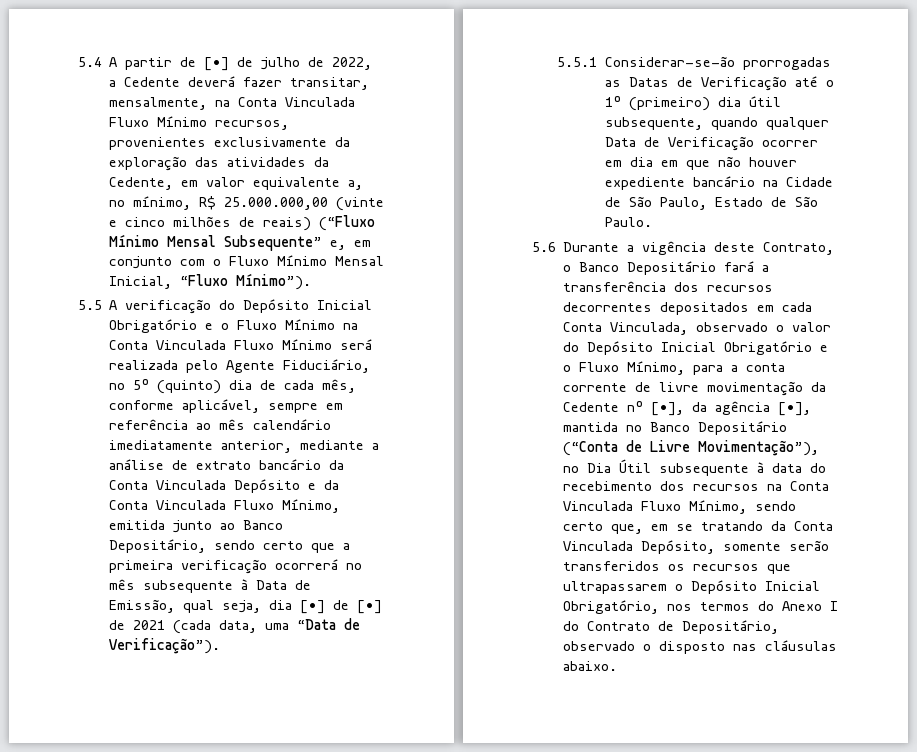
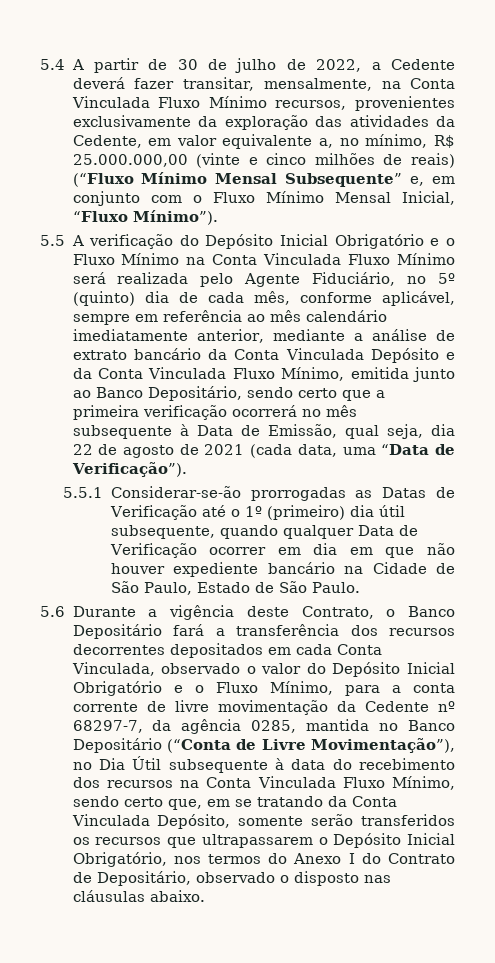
- 5.4 A partir de [•] de julho de 2022, a Cedente deverá fazer transitar, mensalmente, na Conta Vinculada Fluxo Mínimo recursos, provenientes exclusivamente da exploração das atividades da Cedente, em valor equivalente a, no mínimo, R$ 25.000.000,00 (vinte e cinco milhões de reais) (“Fluxo Mínimo Mensal Subsequente” e, em conjunto com o Fluxo Mínimo Mensal Inicial, “Fluxo Mínimo”).
+ 5.4 A partir de 30 de julho de 2022, a Cedente deverá fazer transitar, mensalmente, na Conta Vinculada Fluxo Mínimo recursos, provenientes exclusivamente da exploração das atividades da Cedente, em valor equivalente a, no mínimo, R$ 25.000.000,00 (vinte e cinco milhões de reais) (“Fluxo Mínimo Mensal Subsequente” e, em conjunto com o Fluxo Mínimo Mensal Inicial, “Fluxo Mínimo”).
- 5.5 A verificação do Depósito Inicial Obrigatório e o Fluxo Mínimo na Conta Vinculada Fluxo Mínimo será realizada pelo Agente Fiduciário, no 5º (quinto) dia de cada mês, conforme aplicável, sempre em referência ao mês calendário imediatamente anterior, mediante a análise de extrato bancário da Conta Vinculada Depósito e da Conta Vinculada Fluxo Mínimo, emitida junto ao Banco Depositário, sendo certo que a primeira verificação ocorrerá no mês subsequente à Data de Emissão, qual seja, dia [•] de [•] de 2021 (cada data, uma “Data de Verificação”).
+ 5.5 A verificação do Depósito Inicial Obrigatório e o Fluxo Mínimo na Conta Vinculada Fluxo Mínimo será realizada pelo Agente Fiduciário, no 5º (quinto) dia de cada mês, conforme aplicável, sempre em referência ao mês calendário imediatamente anterior, mediante a análise de extrato bancário da Conta Vinculada Depósito e da Conta Vinculada Fluxo Mínimo, emitida junto ao Banco Depositário, sendo certo que a primeira verificação ocorrerá no mês subsequente à Data de Emissão, qual seja, dia 22 de agosto de 2021 (cada data, uma “Data de Verificação”).
- 5.6 Durante a vigência deste Contrato, o Banco Depositário fará a transferência dos recursos decorrentes depositados em cada Conta Vinculada, observado o valor do Depósito Inicial Obrigatório e o Fluxo Mínimo, para a conta corrente de livre movimentação da Cedente nº [•], da agência [•], mantida no Banco Depositário (“Conta de Livre Movimentação”), no Dia Útil subsequente à data do recebimento dos recursos na Conta Vinculada Fluxo Mínimo, sendo certo que, em se tratando da Conta Vinculada Depósito, somente serão transferidos os recursos que ultrapassarem o Depósito Inicial Obrigatório, nos termos do Anexo I do Contrato de Depositário, observado o disposto nas cláusulas abaixo.
+ 5.6 Durante a vigência deste Contrato, o Banco Depositário fará a transferência dos recursos decorrentes depositados em cada Conta Vinculada, observado o valor do Depósito Inicial Obrigatório e o Fluxo Mínimo, para a conta corrente de livre movimentação da Cedente nº 68297-7, da agência 0285, mantida no Banco Depositário (“Conta de Livre Movimentação”), no Dia Útil subsequente à data do recebimento dos recursos na Conta Vinculada Fluxo Mínimo, sendo certo que, em se tratando da Conta Vinculada Depósito, somente serão transferidos os recursos que ultrapassarem o Depósito Inicial Obrigatório, nos termos do Anexo I do Contrato de Depositário, observado o disposto nas cláusulas abaixo.

